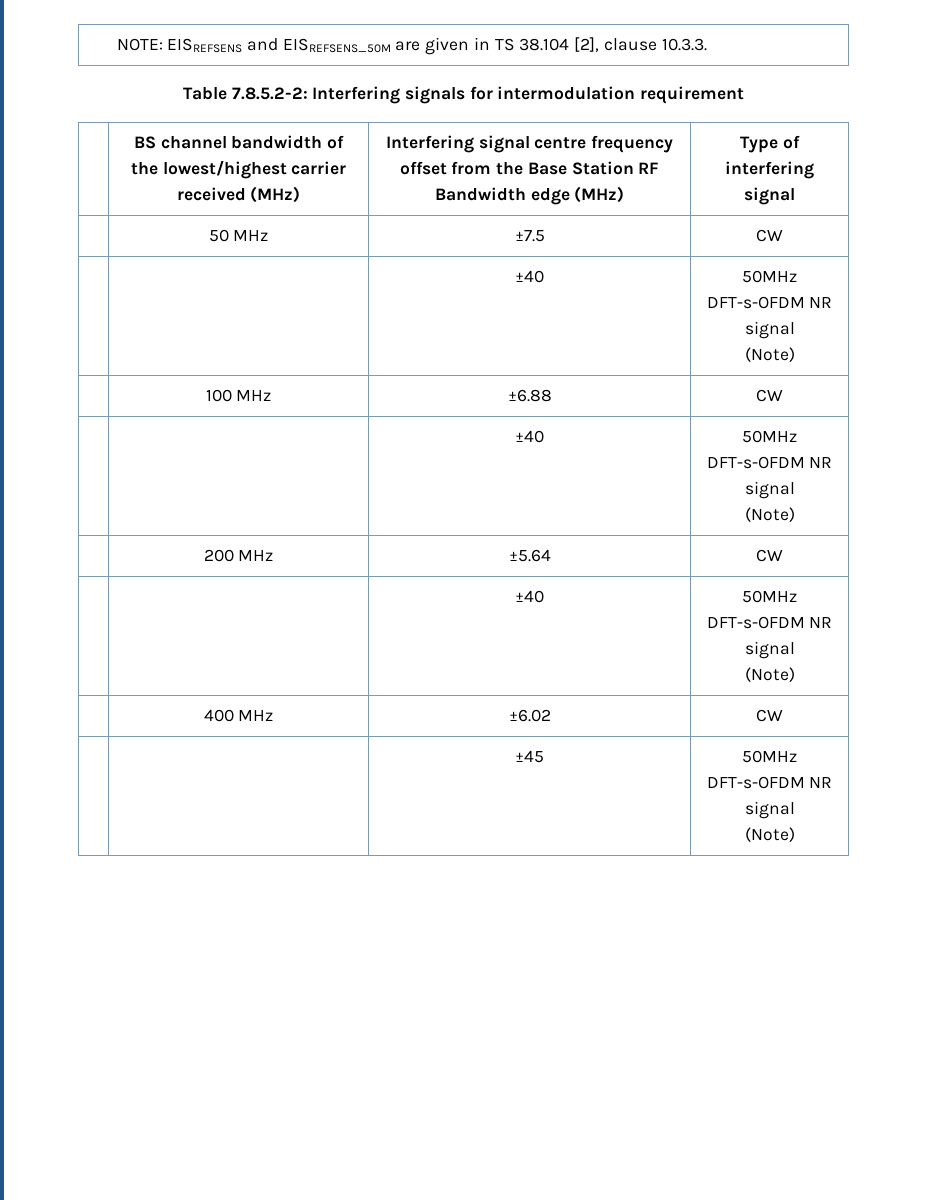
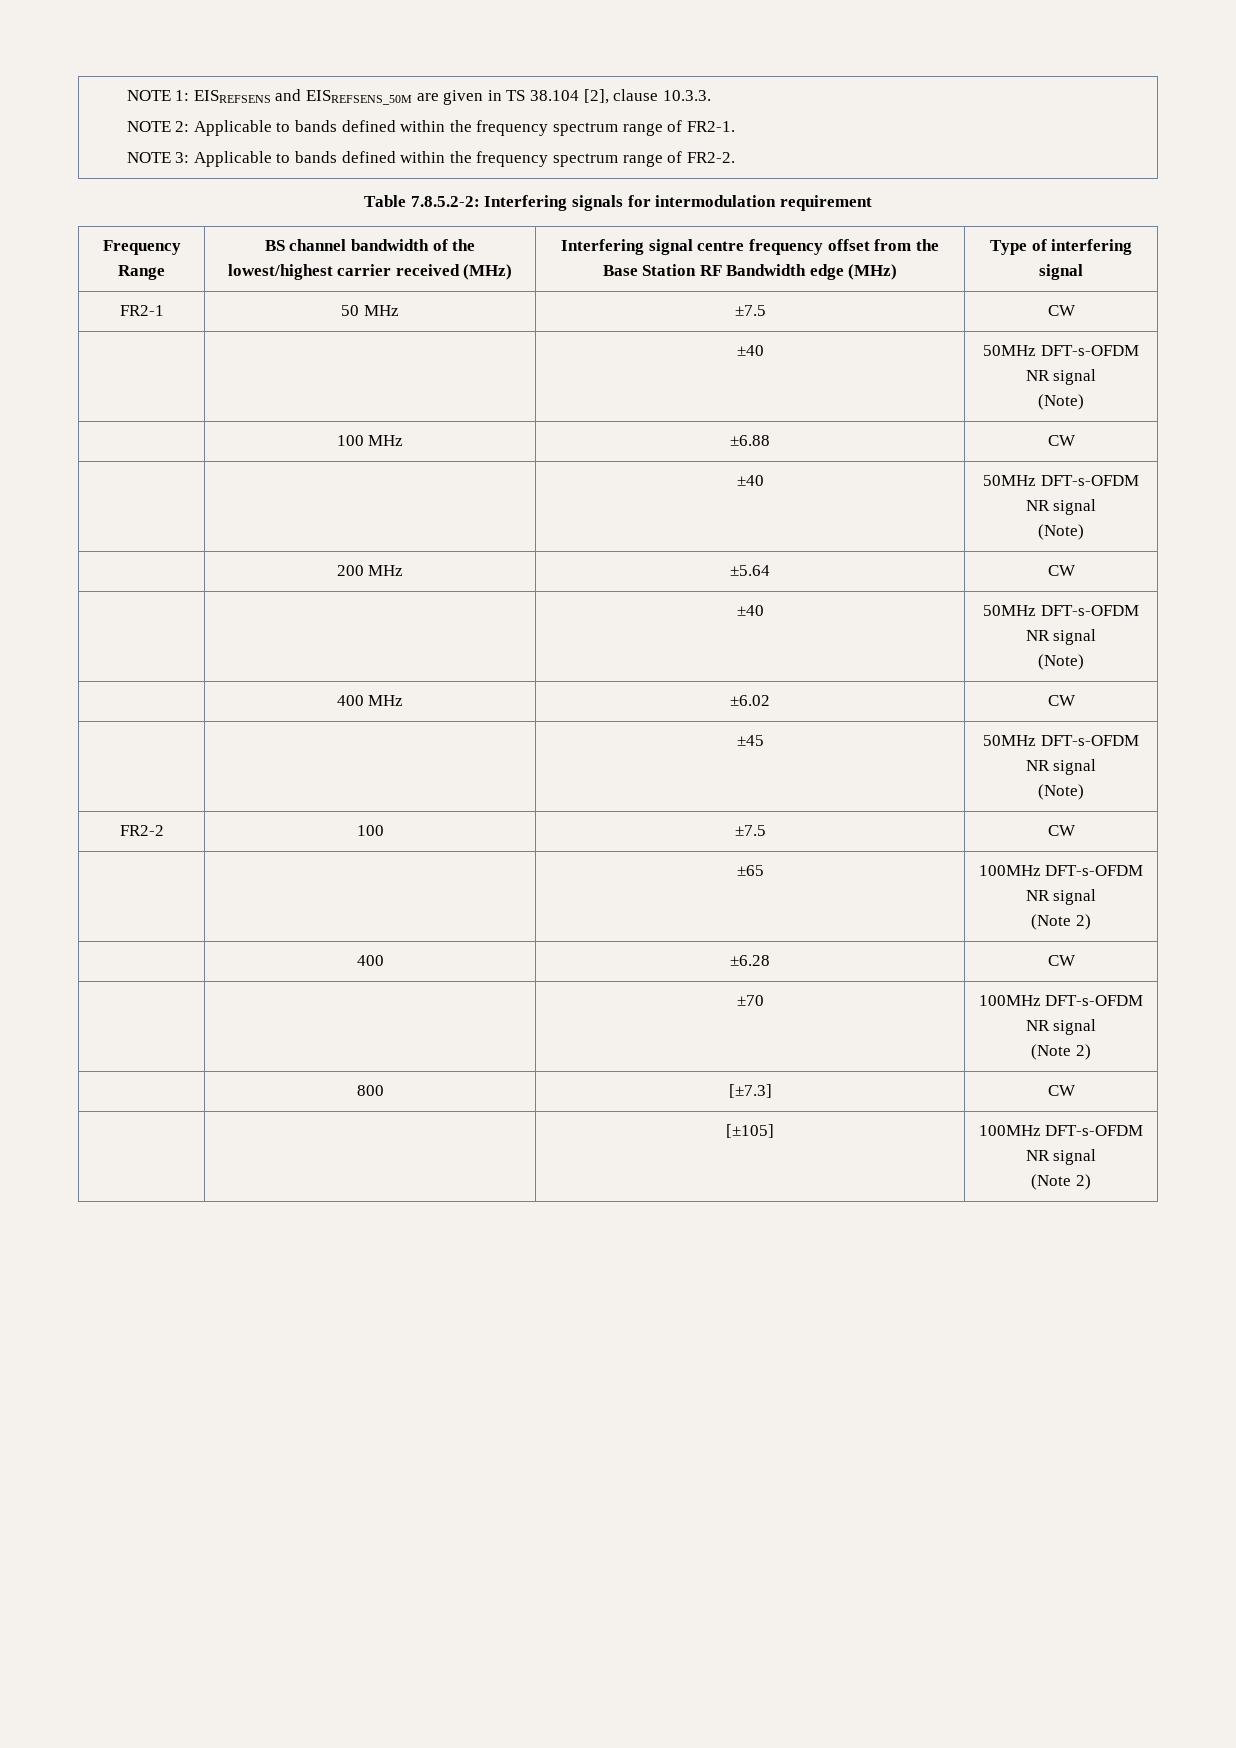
- NOTE: EISREFSENS and EISREFSENS_50M are given in TS 38.104 [2], clause 10.3.3.
+ NOTE 1: EISREFSENS and EISREFSENS_50M are given in TS 38.104 [2], clause 10.3.3.
+ NOTE 2: Applicable to bands defined within the frequency spectrum range of FR2-1.
+ NOTE 3: Applicable to bands defined within the frequency spectrum range of FR2-2.
- | BS channel bandwidth of the lowest/highest carrier received (MHz) | Interfering signal centre frequency offset from the Base Station RF Bandwidth edge (MHz) | Type of interfering signal
+ Frequency Range | BS channel bandwidth of the lowest/highest carrier received (MHz) | Interfering signal centre frequency offset from the Base Station RF Bandwidth edge (MHz) | Type of interfering signal
- | 50 MHz | ±7.5 | CW
+ FR2-1 | 50 MHz | ±7.5 | CW
+ FR2-2 | 100 | ±7.5 | CW
+ | | ±65 | 100MHz DFT-s-OFDM NR signal
+ (Note 2)
+ | 400 | ±6.28 | CW
+ | | ±70 | 100MHz DFT-s-OFDM NR signal
+ (Note 2)
+ | 800 | [±7.3] | CW
+ | | [±105] | 100MHz DFT-s-OFDM NR signal
+ (Note 2)

